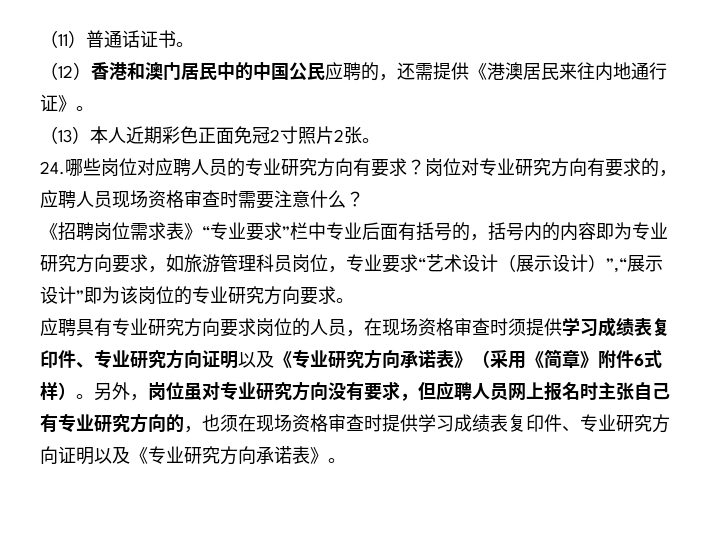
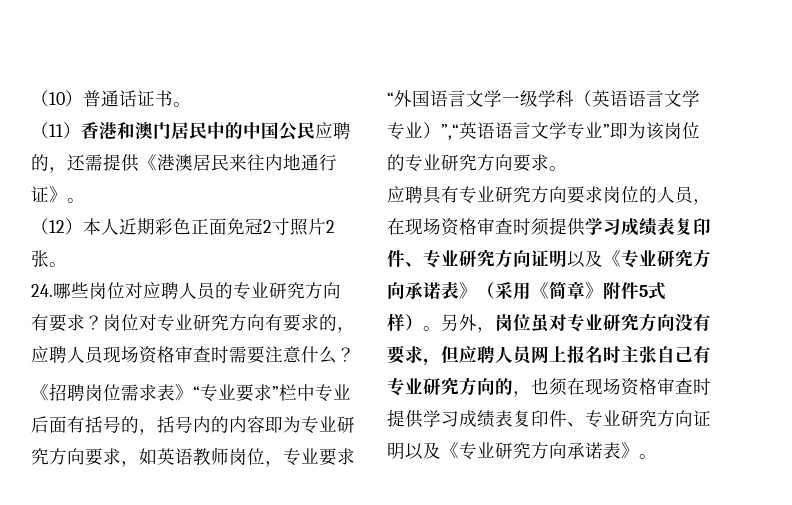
- （11）普通话证书。
+ （10）普通话证书。
- （12）香港和澳门居民中的中国公民应聘的，还需提供《港澳居民来往内地通行证》。
+ （11）香港和澳门居民中的中国公民应聘的，还需提供《港澳居民来往内地通行证》。
- （13）本人近期彩色正面免冠2寸照片2张。
+ （12）本人近期彩色正面免冠2寸照片2张。
- 《招聘岗位需求表》“专业要求”栏中专业后面有括号的，括号内的内容即为专业研究方向要求，如旅游管理科员岗位，专业要求“艺术设计（展示设计）”,“展示设计”即为该岗位的专业研究方向要求。
+ 《招聘岗位需求表》“专业要求”栏中专业后面有括号的，括号内的内容即为专业研究方向要求，如英语教师岗位，专业要求“外国语言文学一级学科（英语语言文学专业）”,“英语语言文学专业”即为该岗位的专业研究方向要求。
- 应聘具有专业研究方向要求岗位的人员，在现场资格审查时须提供学习成绩表复印件、专业研究方向证明以及《专业研究方向承诺表》（采用《简章》附件6式样）。
+ 应聘具有专业研究方向要求岗位的人员，在现场资格审查时须提供学习成绩表复印件、专业研究方向证明以及《专业研究方向承诺表》（采用《简章》附件5式样）。

